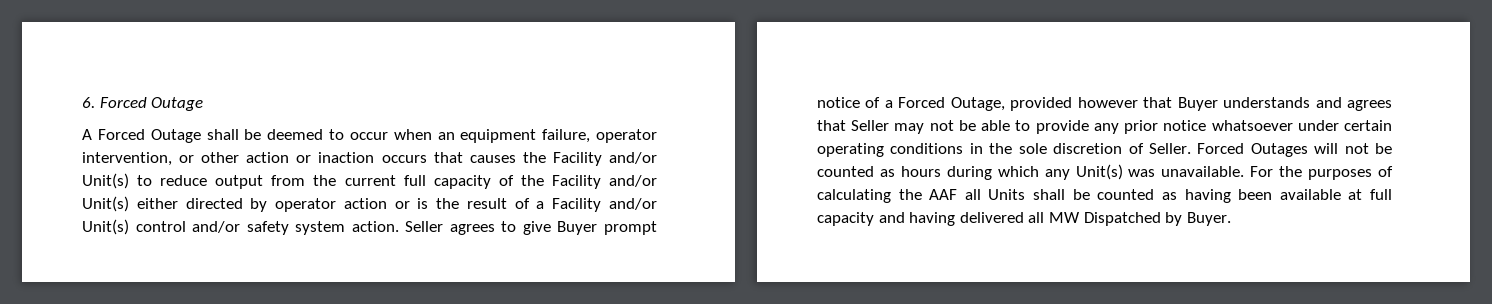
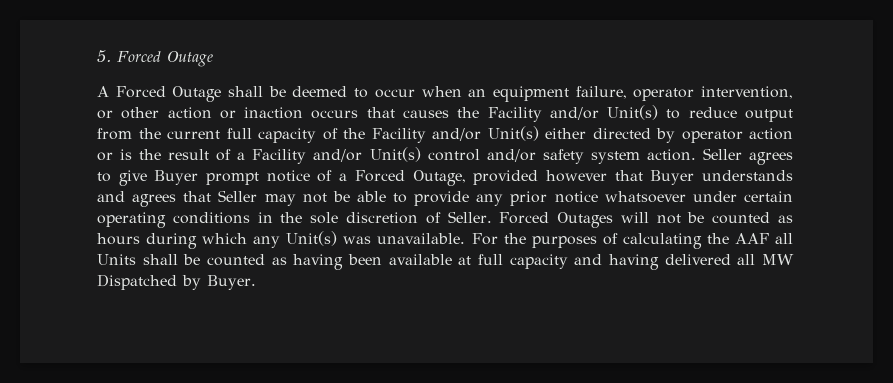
- 6. Forced Outage
+ 5. Forced Outage

